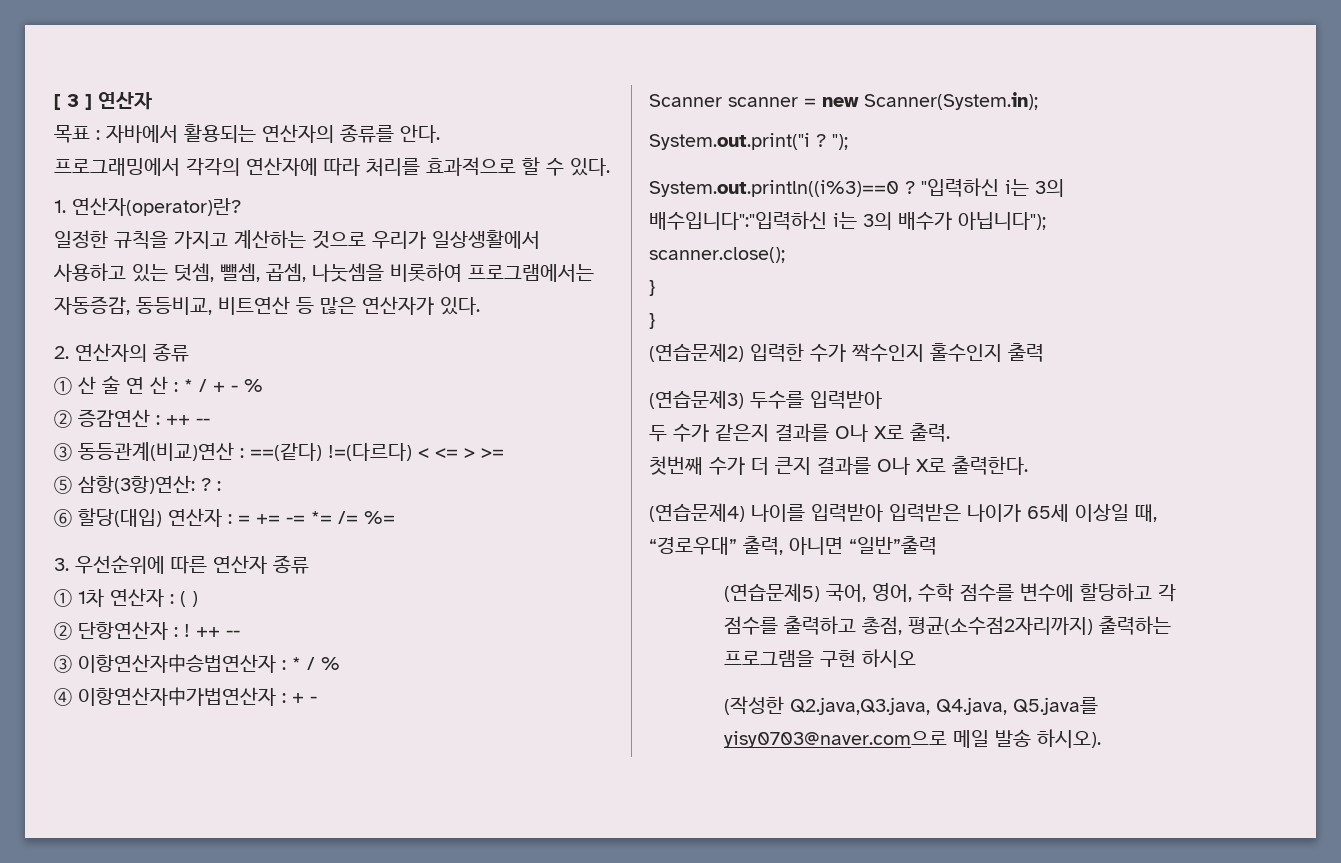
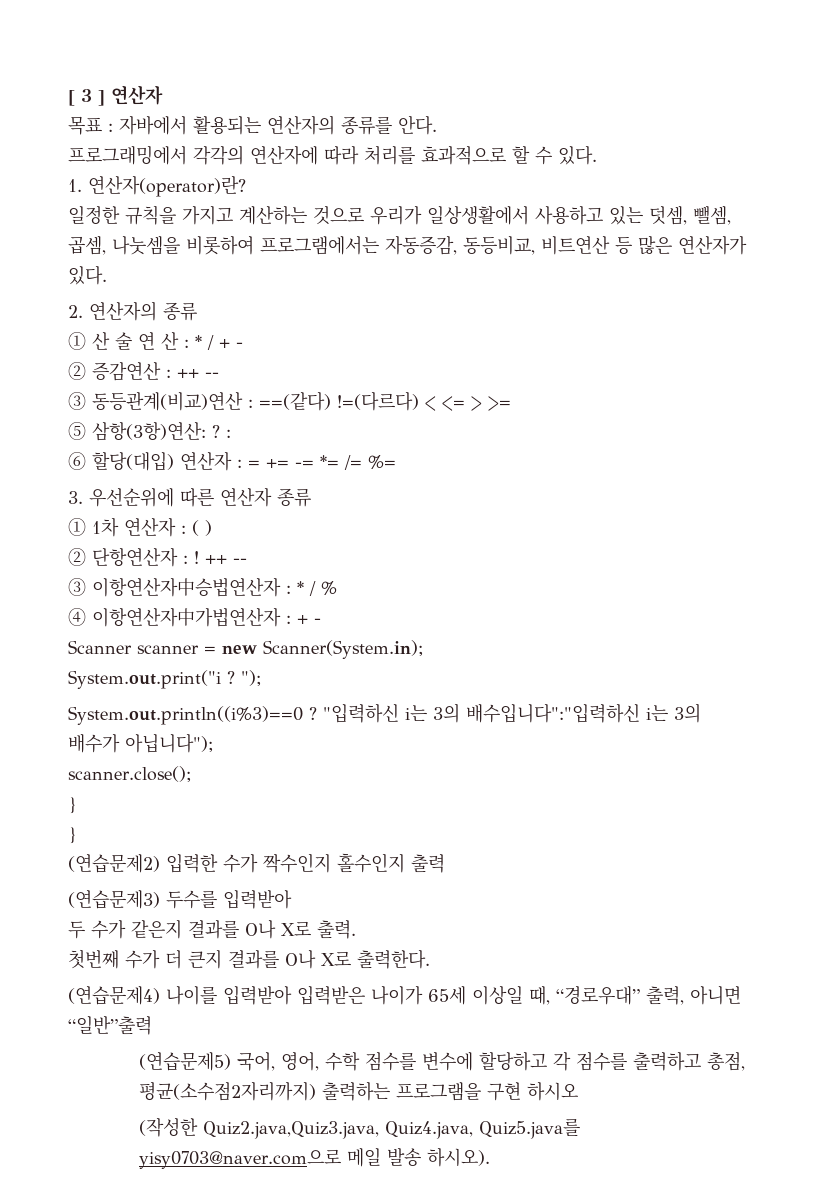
- ① 산 술 연 산 : * / + - %
+ ① 산 술 연 산 : * / + -
- (작성한 Q2.java,Q3.java, Q4.java, Q5.java를 yisy0703@naver.com으로 메일 발송 하시오).
+ (작성한 Quiz2.java,Quiz3.java, Quiz4.java, Quiz5.java를 yisy0703@naver.com으로 메일 발송 하시오).

